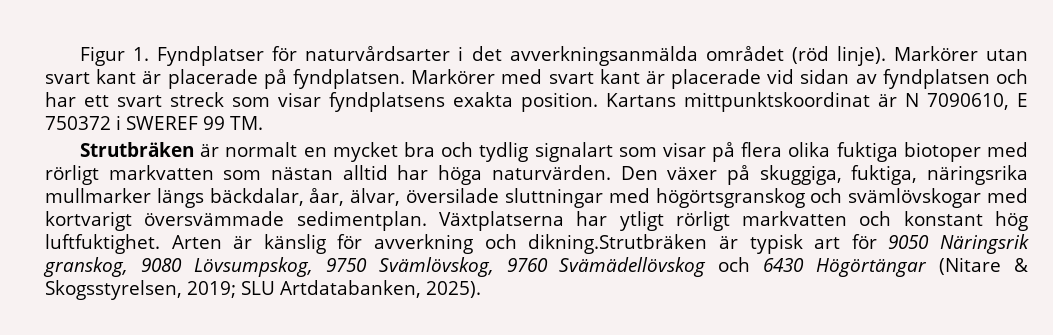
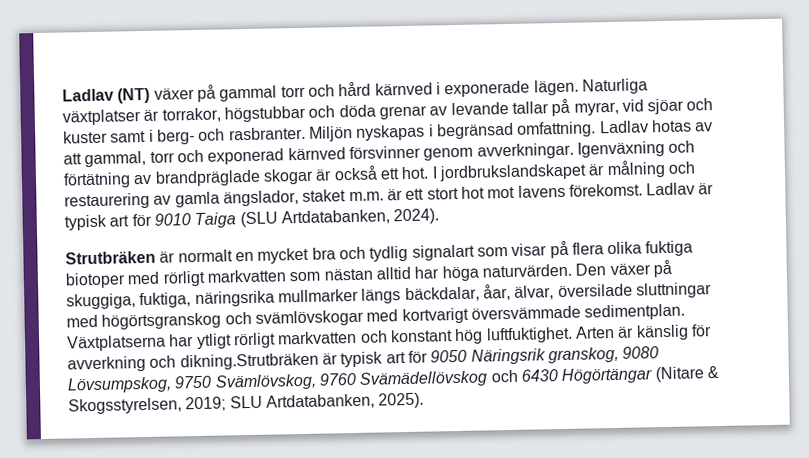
- Figur 1. Fyndplatser för naturvårdsarter i det avverkningsanmälda området (röd linje). Markörer utan svart kant är placerade på fyndplatsen. Markörer med svart kant är placerade vid sidan av fyndplatsen och har ett svart streck som visar fyndplatsens exakta position. Kartans mittpunktskoordinat är N 7090610, E 750372 i SWEREF 99 TM.
+ Ladlav (NT) växer på gammal torr och hård kärnved i exponerade lägen. Naturliga växtplatser är torrakor, högstubbar och döda grenar av levande tallar på myrar, vid sjöar och kuster samt i berg- och rasbranter. Miljön nyskapas i begränsad omfattning. Ladlav hotas av att gammal, torr och exponerad kärnved försvinner genom avverkningar. Igenväxning och förtätning av brandpräglade skogar är också ett hot. I jordbrukslandskapet är målning och restaurering av gamla ängslador, staket m.m. är ett stort hot mot lavens förekomst. Ladlav är typisk art för 9010 Taiga (SLU Artdatabanken, 2024).

